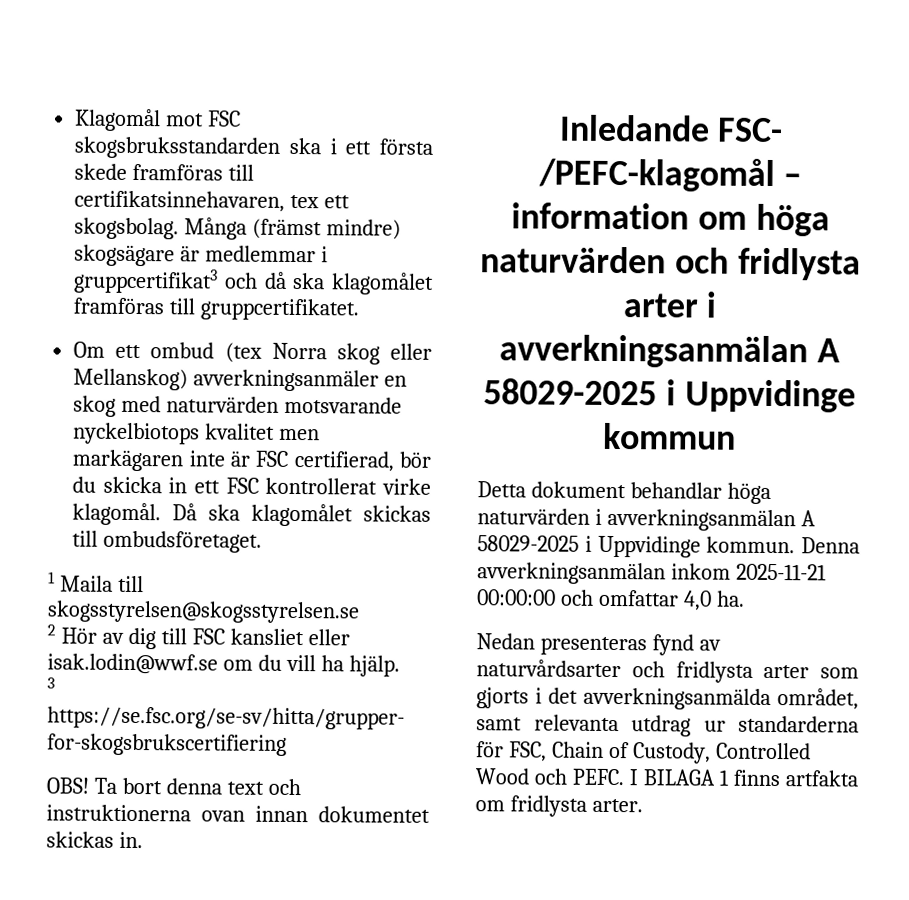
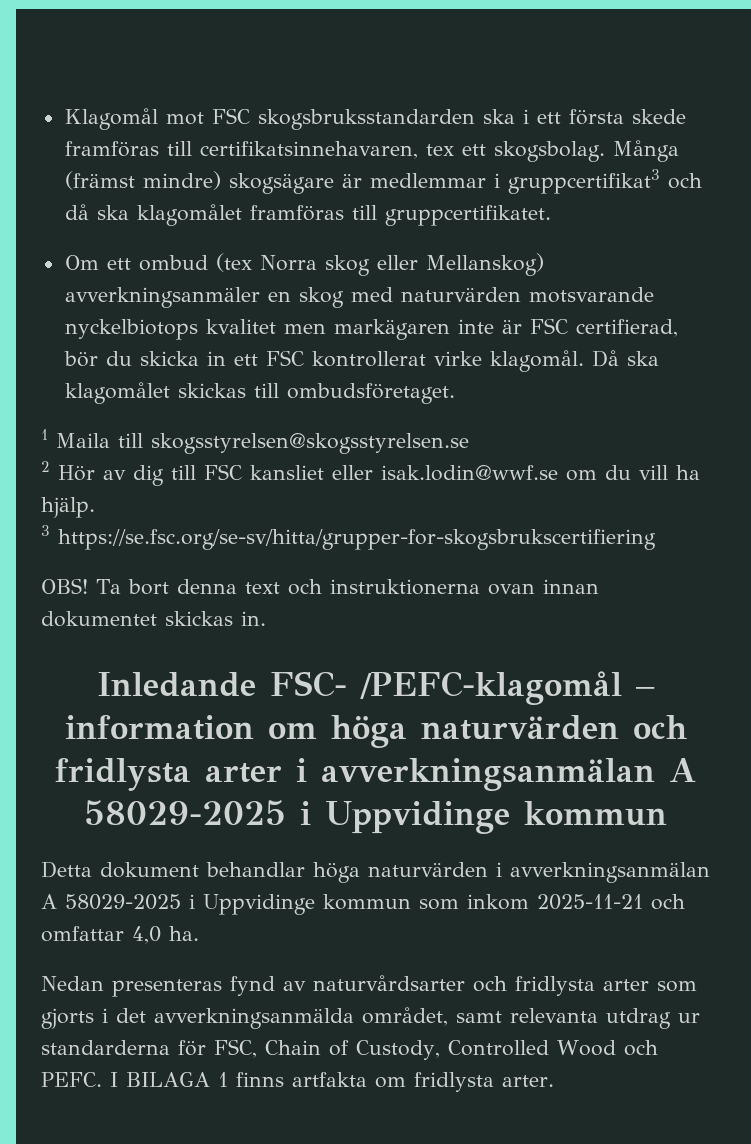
- Detta dokument behandlar höga naturvärden i avverkningsanmälan A 58029-2025 i Uppvidinge kommun. Denna avverkningsanmälan inkom 2025-11-21 00:00:00 och omfattar 4,0 ha.
+ Detta dokument behandlar höga naturvärden i avverkningsanmälan A 58029-2025 i Uppvidinge kommun som inkom 2025-11-21 och omfattar 4,0 ha.

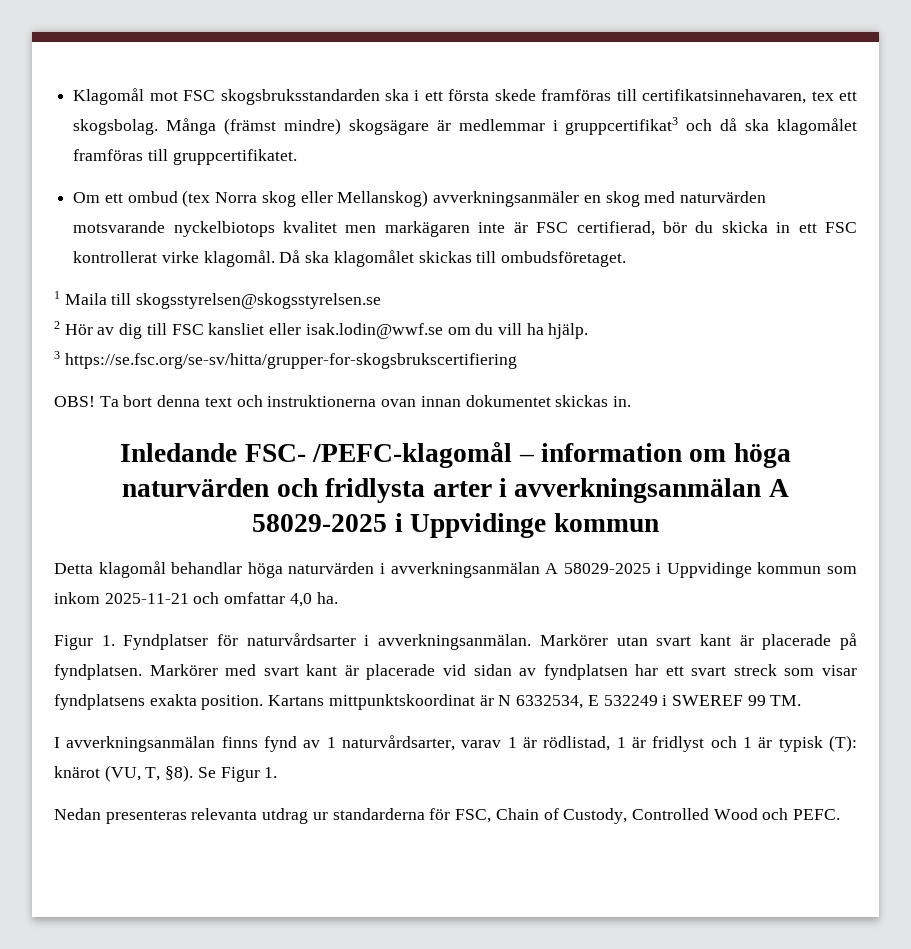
- Detta dokument behandlar höga naturvärden i avverkningsanmälan A 58029-2025 i Uppvidinge kommun som inkom 2025-11-21 och omfattar 4,0 ha.
+ Detta klagomål behandlar höga naturvärden i avverkningsanmälan A 58029-2025 i Uppvidinge kommun som inkom 2025-11-21 och omfattar 4,0 ha.
- Nedan presenteras fynd av naturvårdsarter och fridlysta arter som gjorts i det avverkningsanmälda området, samt relevanta utdrag ur standarderna för FSC, Chain of Custody, Controlled Wood och PEFC. I BILAGA 1 finns artfakta om fridlysta arter.
+ Figur 1. Fyndplatser för naturvårdsarter i avverkningsanmälan. Markörer utan svart kant är placerade på fyndplatsen. Markörer med svart kant är placerade vid sidan av fyndplatsen har ett svart streck som visar fyndplatsens exakta position. Kartans mittpunktskoordinat är N 6332534, E 532249 i SWEREF 99 TM.
+ I avverkningsanmälan finns fynd av 1 naturvårdsarter, varav 1 är rödlistad, 1 är fridlyst och 1 är typisk (T): knärot (VU, T, §8). Se Figur 1.
+ Nedan presenteras relevanta utdrag ur standarderna för FSC, Chain of Custody, Controlled Wood och PEFC.

